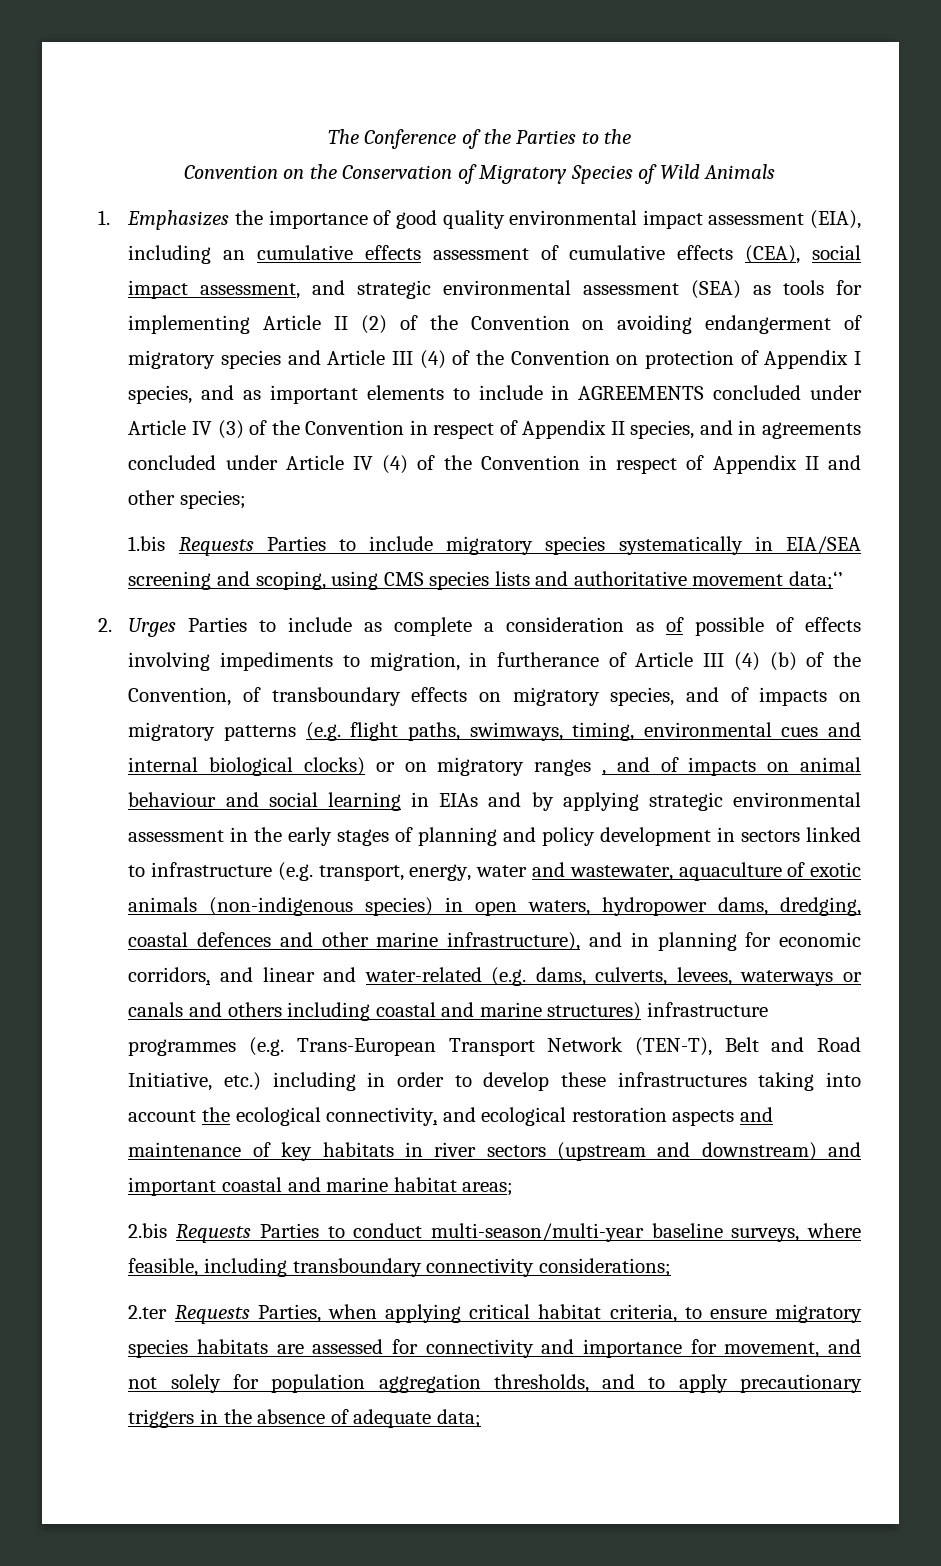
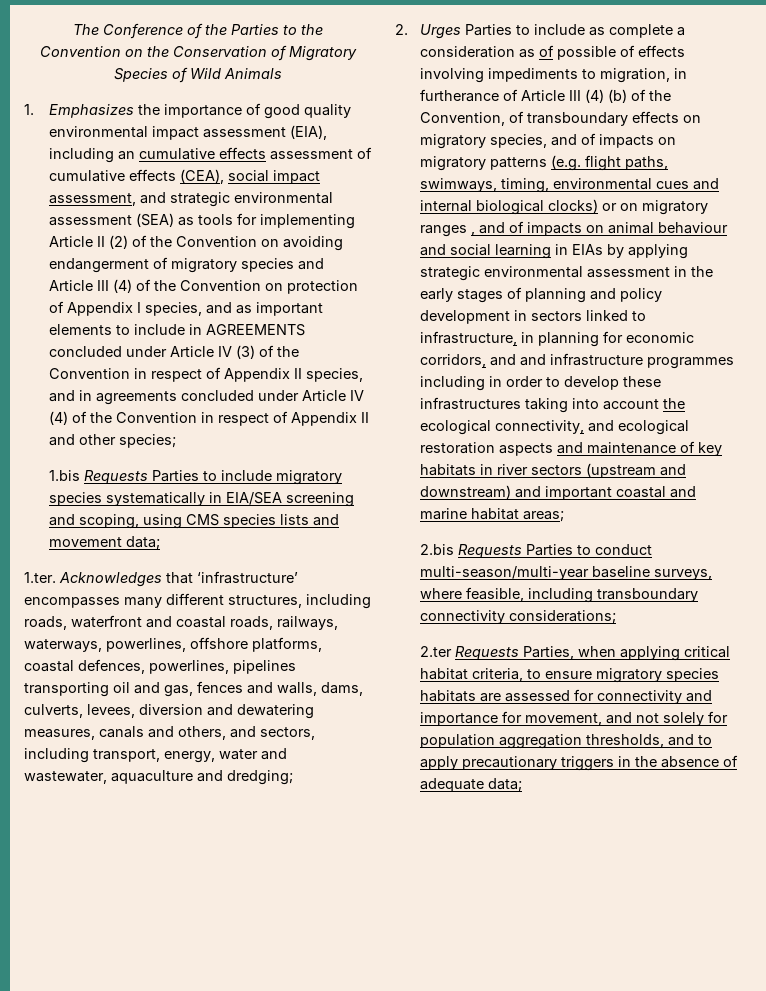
- 1.bis Requests Parties to include migratory species systematically in EIA/SEA screening and scoping, using CMS species lists and authoritative movement data;‘’
+ 1.bis Requests Parties to include migratory species systematically in EIA/SEA screening and scoping, using CMS species lists and movement data;
+ 1.ter. Acknowledges that ‘infrastructure’ encompasses many different structures, including roads, waterfront and coastal roads, railways, waterways, powerlines, offshore platforms, coastal defences, powerlines, pipelines transporting oil and gas, fences and walls, dams, culverts, levees, diversion and dewatering measures, canals and others, and sectors, including transport, energy, water and wastewater, aquaculture and dredging;
- 2. Urges Parties to include as complete a consideration as of possible of effects involving impediments to migration, in furtherance of Article III (4) (b) of the Convention, of transboundary effects on migratory species, and of impacts on migratory patterns (e.g. flight paths, swimways, timing, environmental cues and internal biological clocks) or on migratory ranges , and of impacts on animal behaviour and social learning in EIAs and by applying strategic environmental assessment in the early stages of planning and policy development in sectors linked to infrastructure (e.g. transport, energy, water and wastewater, aquaculture of exotic animals (non-indigenous species) in open waters, hydropower dams, dredging, coastal defences and other marine infrastructure), and in planning for economic corridors, and linear and water-related (e.g. dams, culverts, levees, waterways or canals and others including coastal and marine structures) infrastructure programmes (e.g. Trans-European Transport Network (TEN-T), Belt and Road Initiative, etc.) including in order to develop these infrastructures taking into account the ecological connectivity, and ecological restoration aspects and maintenance of key habitats in river sectors (upstream and downstream) and important coastal and marine habitat areas;
+ 2. Urges Parties to include as complete a consideration as of possible of effects involving impediments to migration, in furtherance of Article III (4) (b) of the Convention, of transboundary effects on migratory species, and of impacts on migratory patterns (e.g. flight paths, swimways, timing, environmental cues and internal biological clocks) or on migratory ranges , and of impacts on animal behaviour and social learning in EIAs by applying strategic environmental assessment in the early stages of planning and policy development in sectors linked to infrastructure, in planning for economic corridors, and and infrastructure programmes including in order to develop these infrastructures taking into account the ecological connectivity, and ecological restoration aspects and maintenance of key habitats in river sectors (upstream and downstream) and important coastal and marine habitat areas;

